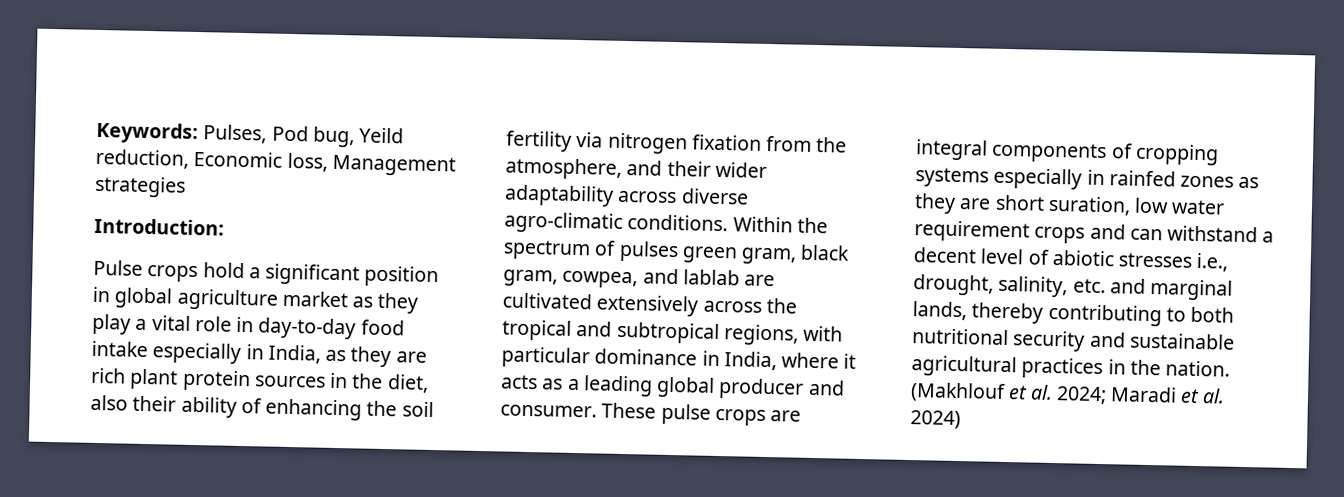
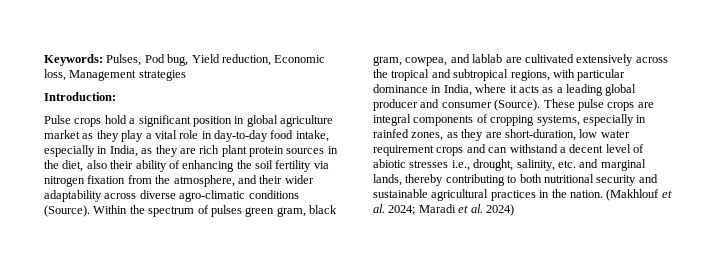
- Keywords: Pulses, Pod bug, Yeild reduction, Economic loss, Management strategies
+ Keywords: Pulses, Pod bug, Yield reduction, Economic loss, Management strategies
- Pulse crops hold a significant position in global agriculture market as they play a vital role in day-to-day food intake especially in India, as they are rich plant protein sources in the diet, also their ability of enhancing the soil fertility via nitrogen fixation from the atmosphere, and their wider adaptability across diverse agro-climatic conditions.
+ Pulse crops hold a significant position in global agriculture market as they play a vital role in day-to-day food intake, especially in India, as they are rich plant protein sources in the diet, also their ability of enhancing the soil fertility via nitrogen fixation from the atmosphere, and their wider adaptability across diverse agro-climatic conditions (Source).
- Within the spectrum of pulses green gram, black gram, cowpea, and lablab are cultivated extensively across the tropical and subtropical regions, with particular dominance in India, where it acts as a leading global producer and consumer.
+ Within the spectrum of pulses green gram, black gram, cowpea, and lablab are cultivated extensively across the tropical and subtropical regions, with particular dominance in India, where it acts as a leading global producer and consumer (Source).
- These pulse crops are integral components of cropping systems especially in rainfed zones as they are short suration, low water requirement crops and can withstand a decent level of abiotic stresses i.e., drought, salinity, etc. and marginal lands, thereby contributing to both nutritional security and sustainable agricultural practices in the nation.
+ These pulse crops are integral components of cropping systems, especially in rainfed zones, as they are short-duration, low water requirement crops and can withstand a decent level of abiotic stresses i.e., drought, salinity, etc. and marginal lands, thereby contributing to both nutritional security and sustainable agricultural practices in the nation.

